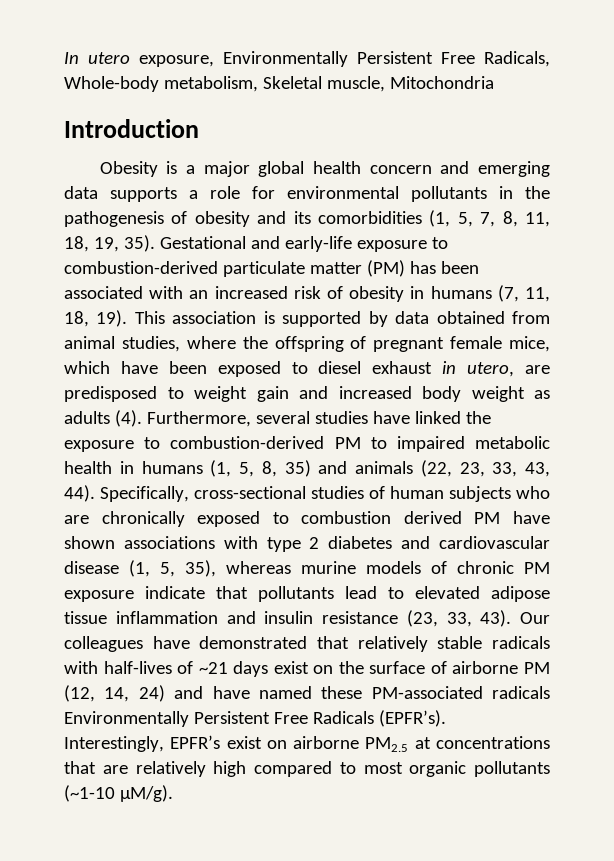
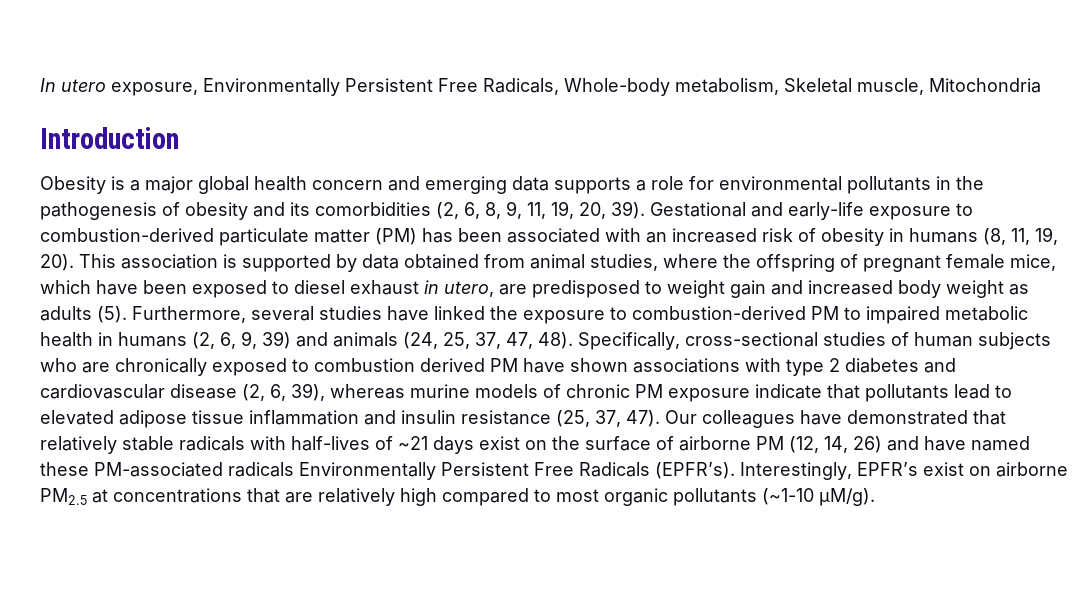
- Obesity is a major global health concern and emerging data supports a role for environmental pollutants in the pathogenesis of obesity and its comorbidities (1, 5, 7, 8, 11, 18, 19, 35).
+ Obesity is a major global health concern and emerging data supports a role for environmental pollutants in the pathogenesis of obesity and its comorbidities (2, 6, 8, 9, 11, 19, 20, 39).
- Gestational and early-life exposure to combustion-derived particulate matter (PM) has been associated with an increased risk of obesity in humans (7, 11, 18, 19).
+ Gestational and early-life exposure to combustion-derived particulate matter (PM) has been associated with an increased risk of obesity in humans (8, 11, 19, 20).
- This association is supported by data obtained from animal studies, where the offspring of pregnant female mice, which have been exposed to diesel exhaust in utero, are predisposed to weight gain and increased body weight as adults (4).
+ This association is supported by data obtained from animal studies, where the offspring of pregnant female mice, which have been exposed to diesel exhaust in utero, are predisposed to weight gain and increased body weight as adults (5).
- Furthermore, several studies have linked the exposure to combustion-derived PM to impaired metabolic health in humans (1, 5, 8, 35) and animals (22, 23, 33, 43, 44).
+ Furthermore, several studies have linked the exposure to combustion-derived PM to impaired metabolic health in humans (2, 6, 9, 39) and animals (24, 25, 37, 47, 48).
- Specifically, cross-sectional studies of human subjects who are chronically exposed to combustion derived PM have shown associations with type 2 diabetes and cardiovascular disease (1, 5, 35), whereas murine models of chronic PM exposure indicate that pollutants lead to elevated adipose tissue inflammation and insulin resistance (23, 33, 43).
+ Specifically, cross-sectional studies of human subjects who are chronically exposed to combustion derived PM have shown associations with type 2 diabetes and cardiovascular disease (2, 6, 39), whereas murine models of chronic PM exposure indicate that pollutants lead to elevated adipose tissue inflammation and insulin resistance (25, 37, 47).
- Our colleagues have demonstrated that relatively stable radicals with half-lives of ~21 days exist on the surface of airborne PM (12, 14, 24) and have named these PM-associated radicals Environmentally Persistent Free Radicals (EPFR’s).
+ Our colleagues have demonstrated that relatively stable radicals with half-lives of ~21 days exist on the surface of airborne PM (12, 14, 26) and have named these PM-associated radicals Environmentally Persistent Free Radicals (EPFR’s).

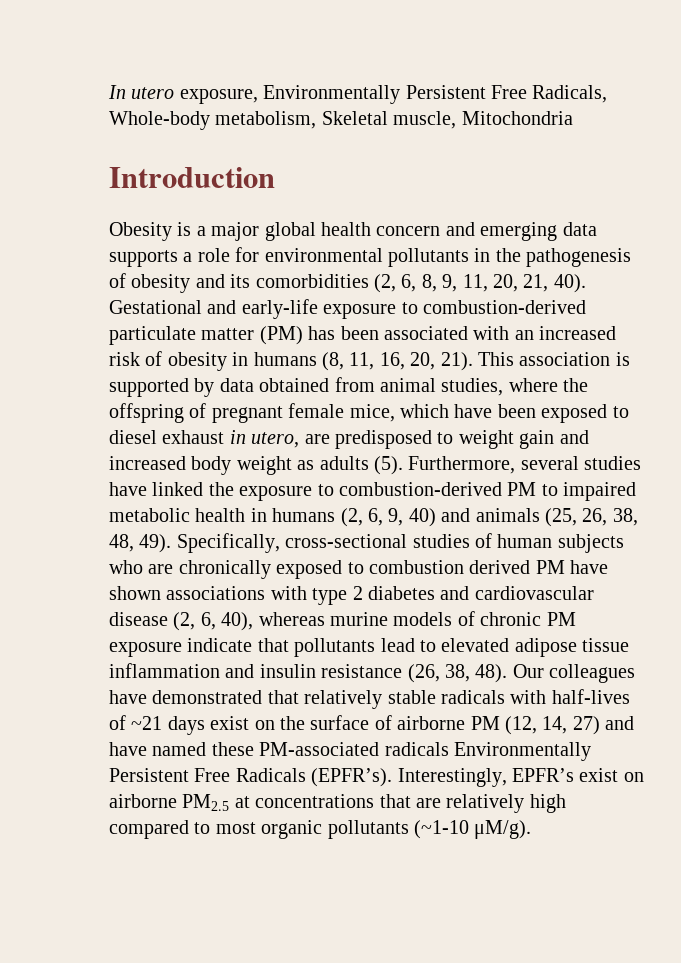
- Obesity is a major global health concern and emerging data supports a role for environmental pollutants in the pathogenesis of obesity and its comorbidities (2, 6, 8, 9, 11, 19, 20, 39).
+ Obesity is a major global health concern and emerging data supports a role for environmental pollutants in the pathogenesis of obesity and its comorbidities (2, 6, 8, 9, 11, 20, 21, 40).
- Gestational and early-life exposure to combustion-derived particulate matter (PM) has been associated with an increased risk of obesity in humans (8, 11, 19, 20).
+ Gestational and early-life exposure to combustion-derived particulate matter (PM) has been associated with an increased risk of obesity in humans (8, 11, 16, 20, 21).
- Furthermore, several studies have linked the exposure to combustion-derived PM to impaired metabolic health in humans (2, 6, 9, 39) and animals (24, 25, 37, 47, 48).
+ Furthermore, several studies have linked the exposure to combustion-derived PM to impaired metabolic health in humans (2, 6, 9, 40) and animals (25, 26, 38, 48, 49).
- Specifically, cross-sectional studies of human subjects who are chronically exposed to combustion derived PM have shown associations with type 2 diabetes and cardiovascular disease (2, 6, 39), whereas murine models of chronic PM exposure indicate that pollutants lead to elevated adipose tissue inflammation and insulin resistance (25, 37, 47).
+ Specifically, cross-sectional studies of human subjects who are chronically exposed to combustion derived PM have shown associations with type 2 diabetes and cardiovascular disease (2, 6, 40), whereas murine models of chronic PM exposure indicate that pollutants lead to elevated adipose tissue inflammation and insulin resistance (26, 38, 48).
- Our colleagues have demonstrated that relatively stable radicals with half-lives of ~21 days exist on the surface of airborne PM (12, 14, 26) and have named these PM-associated radicals Environmentally Persistent Free Radicals (EPFR’s).
+ Our colleagues have demonstrated that relatively stable radicals with half-lives of ~21 days exist on the surface of airborne PM (12, 14, 27) and have named these PM-associated radicals Environmentally Persistent Free Radicals (EPFR’s).

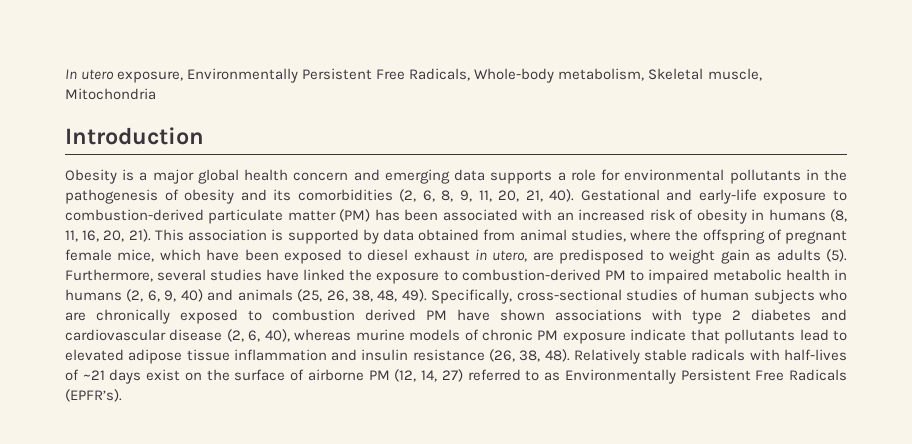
- This association is supported by data obtained from animal studies, where the offspring of pregnant female mice, which have been exposed to diesel exhaust in utero, are predisposed to weight gain and increased body weight as adults (5).
+ This association is supported by data obtained from animal studies, where the offspring of pregnant female mice, which have been exposed to diesel exhaust in utero, are predisposed to weight gain as adults (5).
- Our colleagues have demonstrated that relatively stable radicals with half-lives of ~21 days exist on the surface of airborne PM (12, 14, 27) and have named these PM-associated radicals Environmentally Persistent Free Radicals (EPFR’s). Interestingly, EPFR’s exist on airborne PM2.5 at concentrations that are relatively high compared to most organic pollutants (~1-10 μM/g).
+ Relatively stable radicals with half-lives of ~21 days exist on the surface of airborne PM (12, 14, 27) referred to as Environmentally Persistent Free Radicals (EPFR’s).

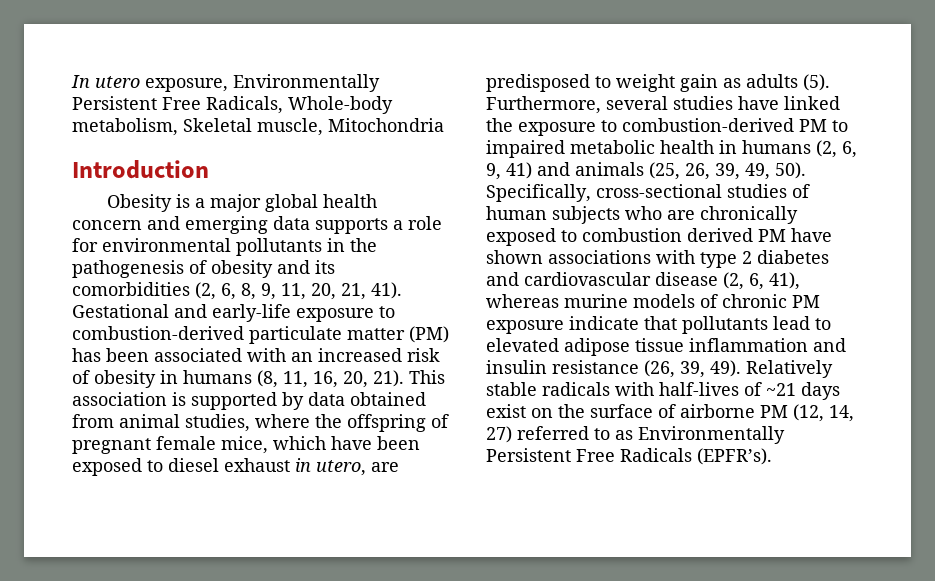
- Obesity is a major global health concern and emerging data supports a role for environmental pollutants in the pathogenesis of obesity and its comorbidities (2, 6, 8, 9, 11, 20, 21, 40).
+ Obesity is a major global health concern and emerging data supports a role for environmental pollutants in the pathogenesis of obesity and its comorbidities (2, 6, 8, 9, 11, 20, 21, 41).
- Furthermore, several studies have linked the exposure to combustion-derived PM to impaired metabolic health in humans (2, 6, 9, 40) and animals (25, 26, 38, 48, 49).
+ Furthermore, several studies have linked the exposure to combustion-derived PM to impaired metabolic health in humans (2, 6, 9, 41) and animals (25, 26, 39, 49, 50).
- Specifically, cross-sectional studies of human subjects who are chronically exposed to combustion derived PM have shown associations with type 2 diabetes and cardiovascular disease (2, 6, 40), whereas murine models of chronic PM exposure indicate that pollutants lead to elevated adipose tissue inflammation and insulin resistance (26, 38, 48).
+ Specifically, cross-sectional studies of human subjects who are chronically exposed to combustion derived PM have shown associations with type 2 diabetes and cardiovascular disease (2, 6, 41), whereas murine models of chronic PM exposure indicate that pollutants lead to elevated adipose tissue inflammation and insulin resistance (26, 39, 49).

